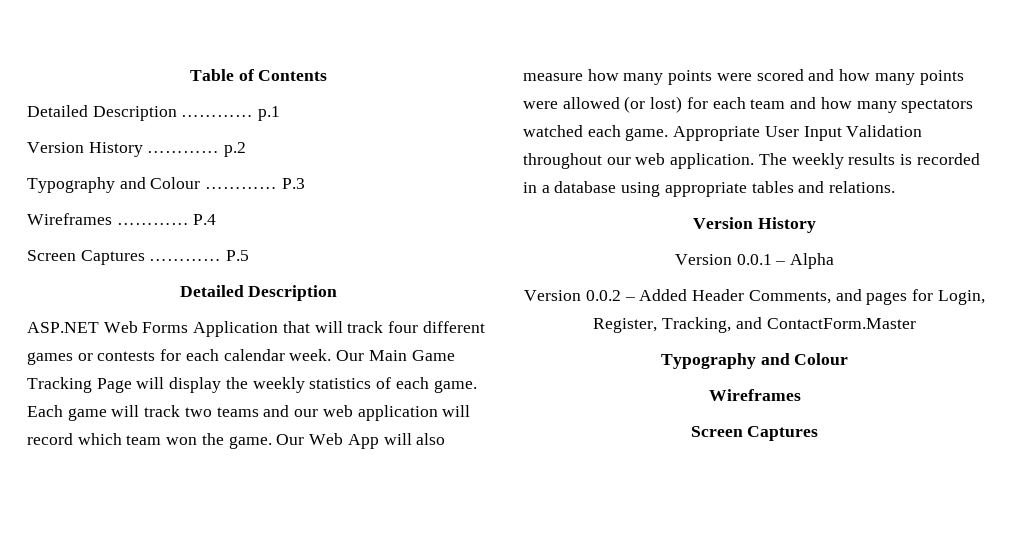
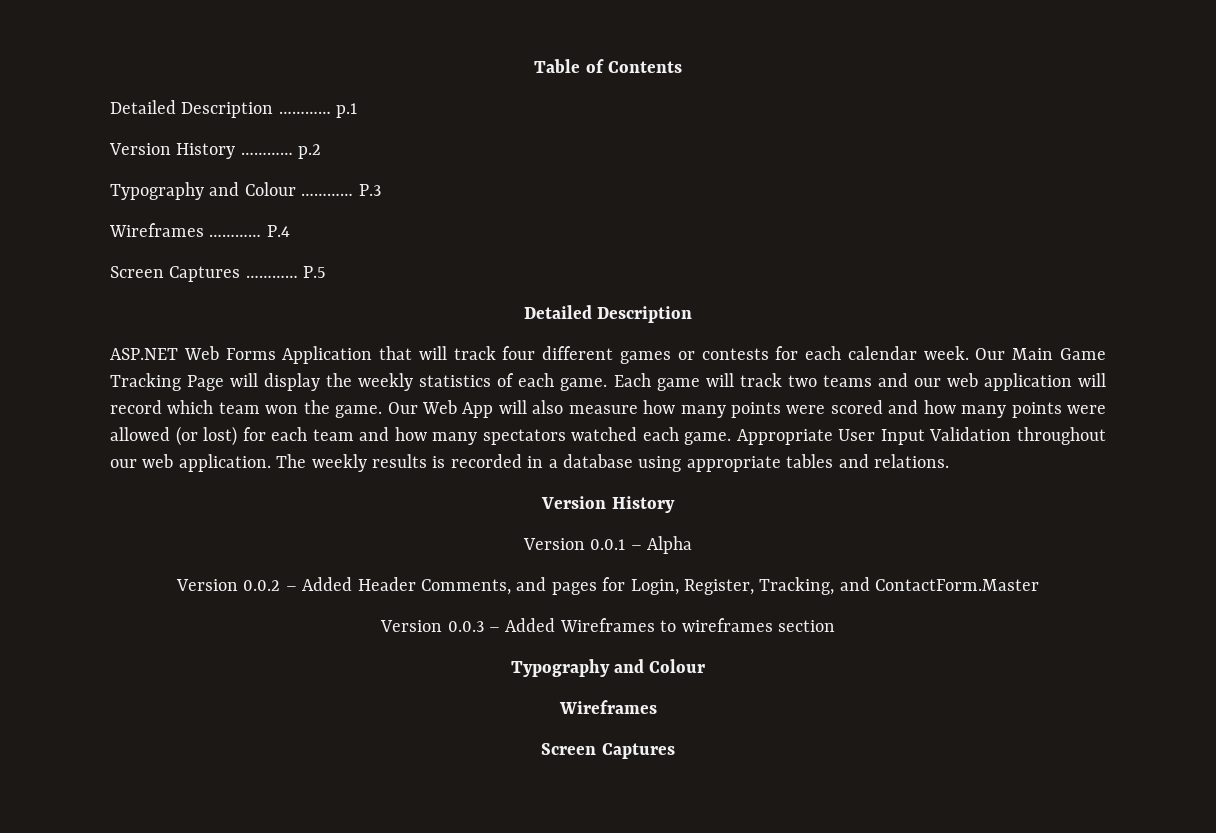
+ Version 0.0.3 – Added Wireframes to wireframes section

